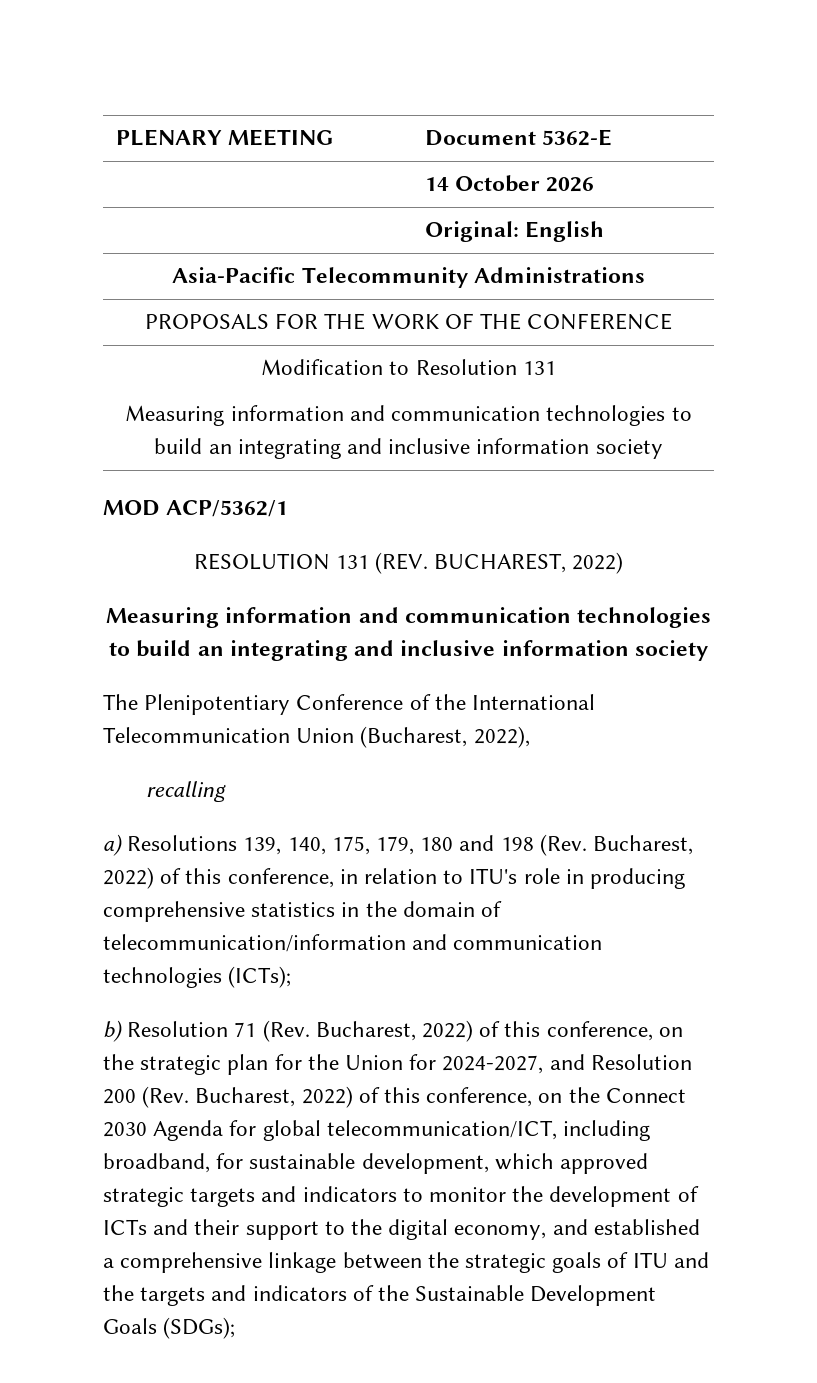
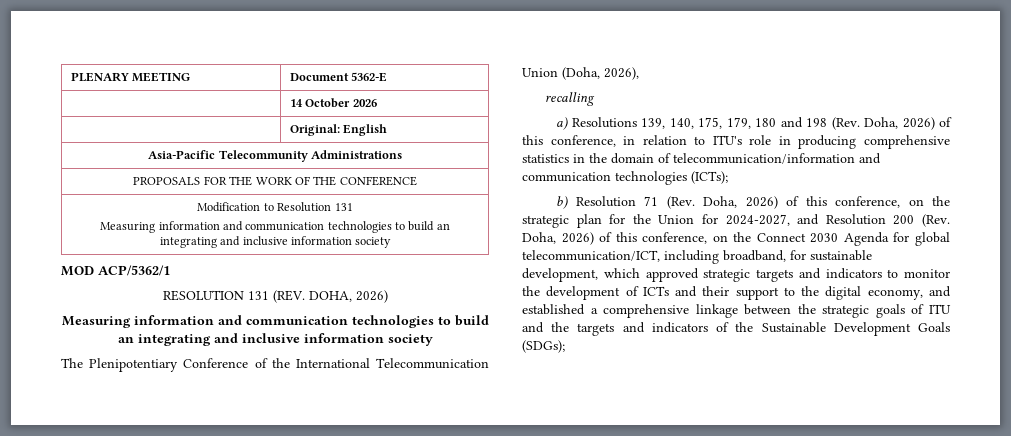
- RESOLUTION 131 (REV. BUCHAREST, 2022)
+ RESOLUTION 131 (REV. DOHA, 2026)
- The Plenipotentiary Conference of the International Telecommunication Union (Bucharest, 2022),
+ The Plenipotentiary Conference of the International Telecommunication Union (Doha, 2026),
- a) Resolutions 139, 140, 175, 179, 180 and 198 (Rev. Bucharest, 2022) of this conference, in relation to ITU's role in producing comprehensive statistics in the domain of telecommunication/information and communication technologies (ICTs);
+ a) Resolutions 139, 140, 175, 179, 180 and 198 (Rev. Doha, 2026) of this conference, in relation to ITU's role in producing comprehensive statistics in the domain of telecommunication/information and communication technologies (ICTs);
- b) Resolution 71 (Rev. Bucharest, 2022) of this conference, on the strategic plan for the Union for 2024-2027, and Resolution 200 (Rev. Bucharest, 2022) of this conference, on the Connect 2030 Agenda for global telecommunication/ICT, including broadband, for sustainable development, which approved strategic targets and indicators to monitor the development of ICTs and their support to the digital economy, and established a comprehensive linkage between the strategic goals of ITU and the targets and indicators of the Sustainable Development Goals (SDGs);
+ b) Resolution 71 (Rev. Doha, 2026) of this conference, on the strategic plan for the Union for 2024-2027, and Resolution 200 (Rev. Doha, 2026) of this conference, on the Connect 2030 Agenda for global telecommunication/ICT, including broadband, for sustainable development, which approved strategic targets and indicators to monitor the development of ICTs and their support to the digital economy, and established a comprehensive linkage between the strategic goals of ITU and the targets and indicators of the Sustainable Development Goals (SDGs);

